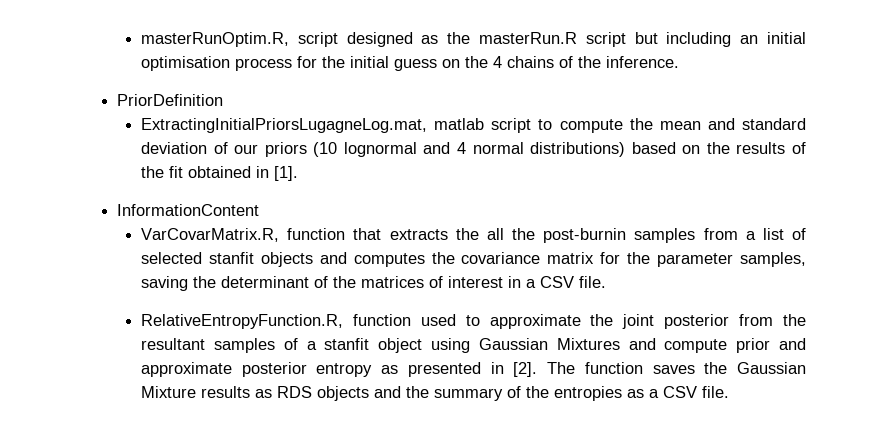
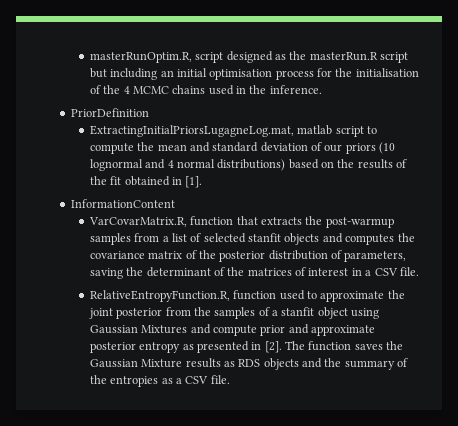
- masterRunOptim.R, script designed as the masterRun.R script but including an initial optimisation process for the initial guess on the 4 chains of the inference.
+ masterRunOptim.R, script designed as the masterRun.R script but including an initial optimisation process for the initialisation of the 4 MCMC chains used in the inference.
- VarCovarMatrix.R, function that extracts the all the post-burnin samples from a list of selected stanfit objects and computes the covariance matrix for the parameter samples, saving the determinant of the matrices of interest in a CSV file.
+ VarCovarMatrix.R, function that extracts the post-warmup samples from a list of selected stanfit objects and computes the covariance matrix of the posterior distribution of parameters, saving the determinant of the matrices of interest in a CSV file.
- RelativeEntropyFunction.R, function used to approximate the joint posterior from the resultant samples of a stanfit object using Gaussian Mixtures and compute prior and approximate posterior entropy as presented in [2].
+ RelativeEntropyFunction.R, function used to approximate the joint posterior from the samples of a stanfit object using Gaussian Mixtures and compute prior and approximate posterior entropy as presented in [2].

